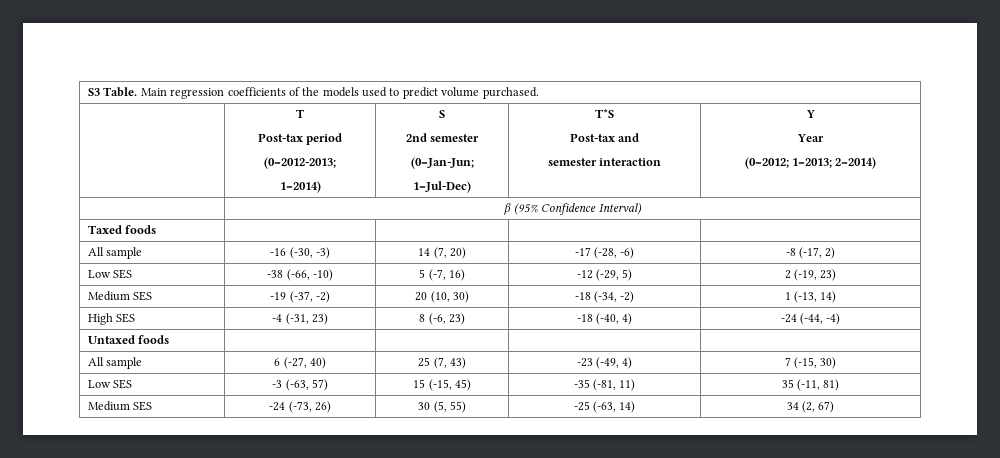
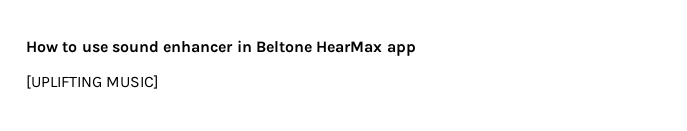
- S3 Table. Main regression coefficients of the models used to predict volume purchased.
- | T
- Post-tax period
- (0=2012-2013;
- 1=2014) | S
- 2nd semester
- (0=Jan-Jun;
- 1=Jul-Dec) | T*S
- Post-tax and
- semester interaction | Y
- Year
- (0=2012; 1=2013; 2=2014)
- | β (95% Confidence Interval)
- Taxed foods | | | |
- All sample | -16 (-30, -3) | 14 (7, 20) | -17 (-28, -6) | -8 (-17, 2)
- Low SES | -38 (-66, -10) | 5 (-7, 16) | -12 (-29, 5) | 2 (-19, 23)
- Medium SES | -19 (-37, -2) | 20 (10, 30) | -18 (-34, -2) | 1 (-13, 14)
- High SES | -4 (-31, 23) | 8 (-6, 23) | -18 (-40, 4) | -24 (-44, -4)
- Untaxed foods | | | |
- All sample | 6 (-27, 40) | 25 (7, 43) | -23 (-49, 4) | 7 (-15, 30)
- Low SES | -3 (-63, 57) | 15 (-15, 45) | -35 (-81, 11) | 35 (-11, 81)
- Medium SES | -24 (-73, 26) | 30 (5, 55) | -25 (-63, 14) | 34 (2, 67)
+ How to use sound enhancer in Beltone HearMax app
+ [UPLIFTING MUSIC]

